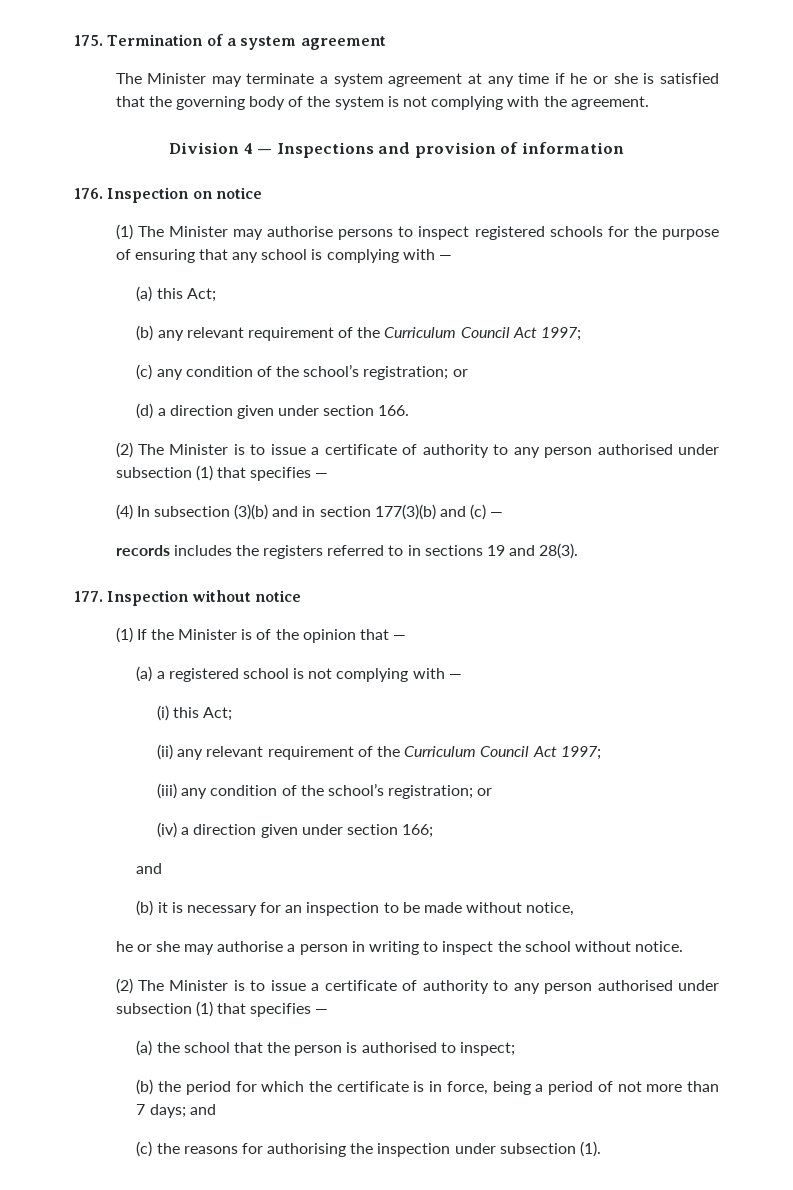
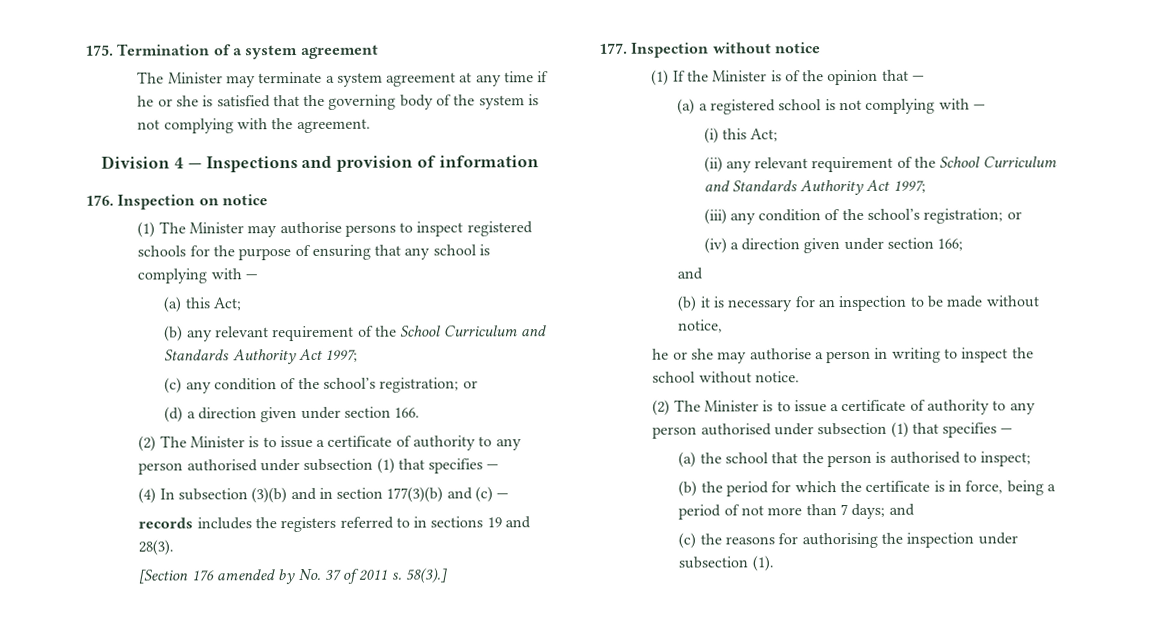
- (b) any relevant requirement of the Curriculum Council Act 1997;
+ (b) any relevant requirement of the School Curriculum and Standards Authority Act 1997;
+ [Section 176 amended by No. 37 of 2011 s. 58(3).]
- (ii) any relevant requirement of the Curriculum Council Act 1997;
+ (ii) any relevant requirement of the School Curriculum and Standards Authority Act 1997;

